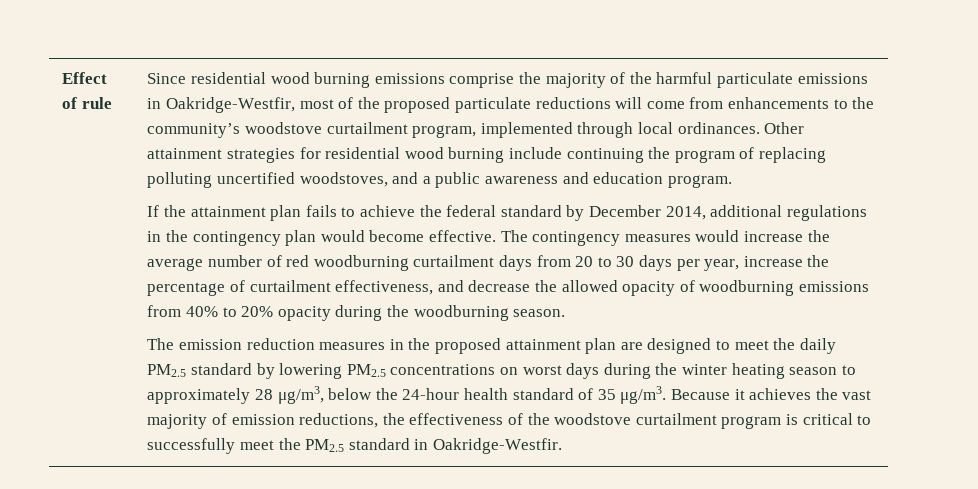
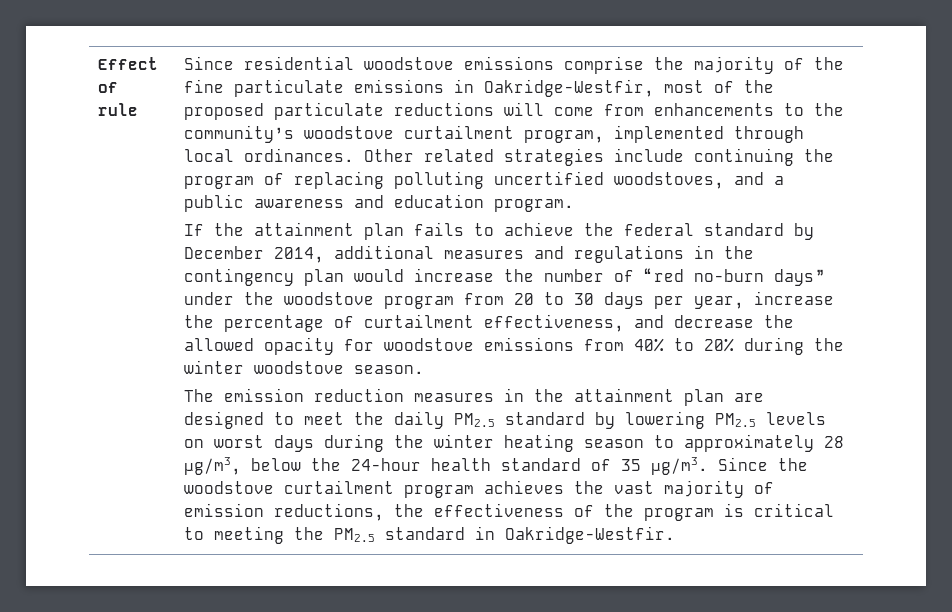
- Since residential wood burning emissions comprise the majority of the harmful particulate emissions in Oakridge-Westfir, most of the proposed particulate reductions will come from enhancements to the community’s woodstove curtailment program, implemented through local ordinances.
+ Since residential woodstove emissions comprise the majority of the fine particulate emissions in Oakridge-Westfir, most of the proposed particulate reductions will come from enhancements to the community’s woodstove curtailment program, implemented through local ordinances.
- Other attainment strategies for residential wood burning include continuing the program of replacing polluting uncertified woodstoves, and a public awareness and education program.
+ Other related strategies include continuing the program of replacing polluting uncertified woodstoves, and a public awareness and education program.
- If the attainment plan fails to achieve the federal standard by December 2014, additional regulations in the contingency plan would become effective. The contingency measures would increase the average number of red woodburning curtailment days from 20 to 30 days per year, increase the percentage of curtailment effectiveness, and decrease the allowed opacity of woodburning emissions from 40% to 20% opacity during the woodburning season.
+ If the attainment plan fails to achieve the federal standard by December 2014, additional measures and regulations in the contingency plan would increase the number of “red no-burn days” under the woodstove program from 20 to 30 days per year, increase the percentage of curtailment effectiveness, and decrease the allowed opacity for woodstove emissions from 40% to 20% during the winter woodstove season.
- The emission reduction measures in the proposed attainment plan are designed to meet the daily PM2.5 standard by lowering PM2.5 concentrations on worst days during the winter heating season to approximately 28 μg/m3, below the 24-hour health standard of 35 μg/m3.
+ The emission reduction measures in the attainment plan are designed to meet the daily PM2.5 standard by lowering PM2.5 levels on worst days during the winter heating season to approximately 28 μg/m3, below the 24-hour health standard of 35 μg/m3.
- Because it achieves the vast majority of emission reductions, the effectiveness of the woodstove curtailment program is critical to successfully meet the PM2.5 standard in Oakridge-Westfir.
+ Since the woodstove curtailment program achieves the vast majority of emission reductions, the effectiveness of the program is critical to meeting the PM2.5 standard in Oakridge-Westfir.

